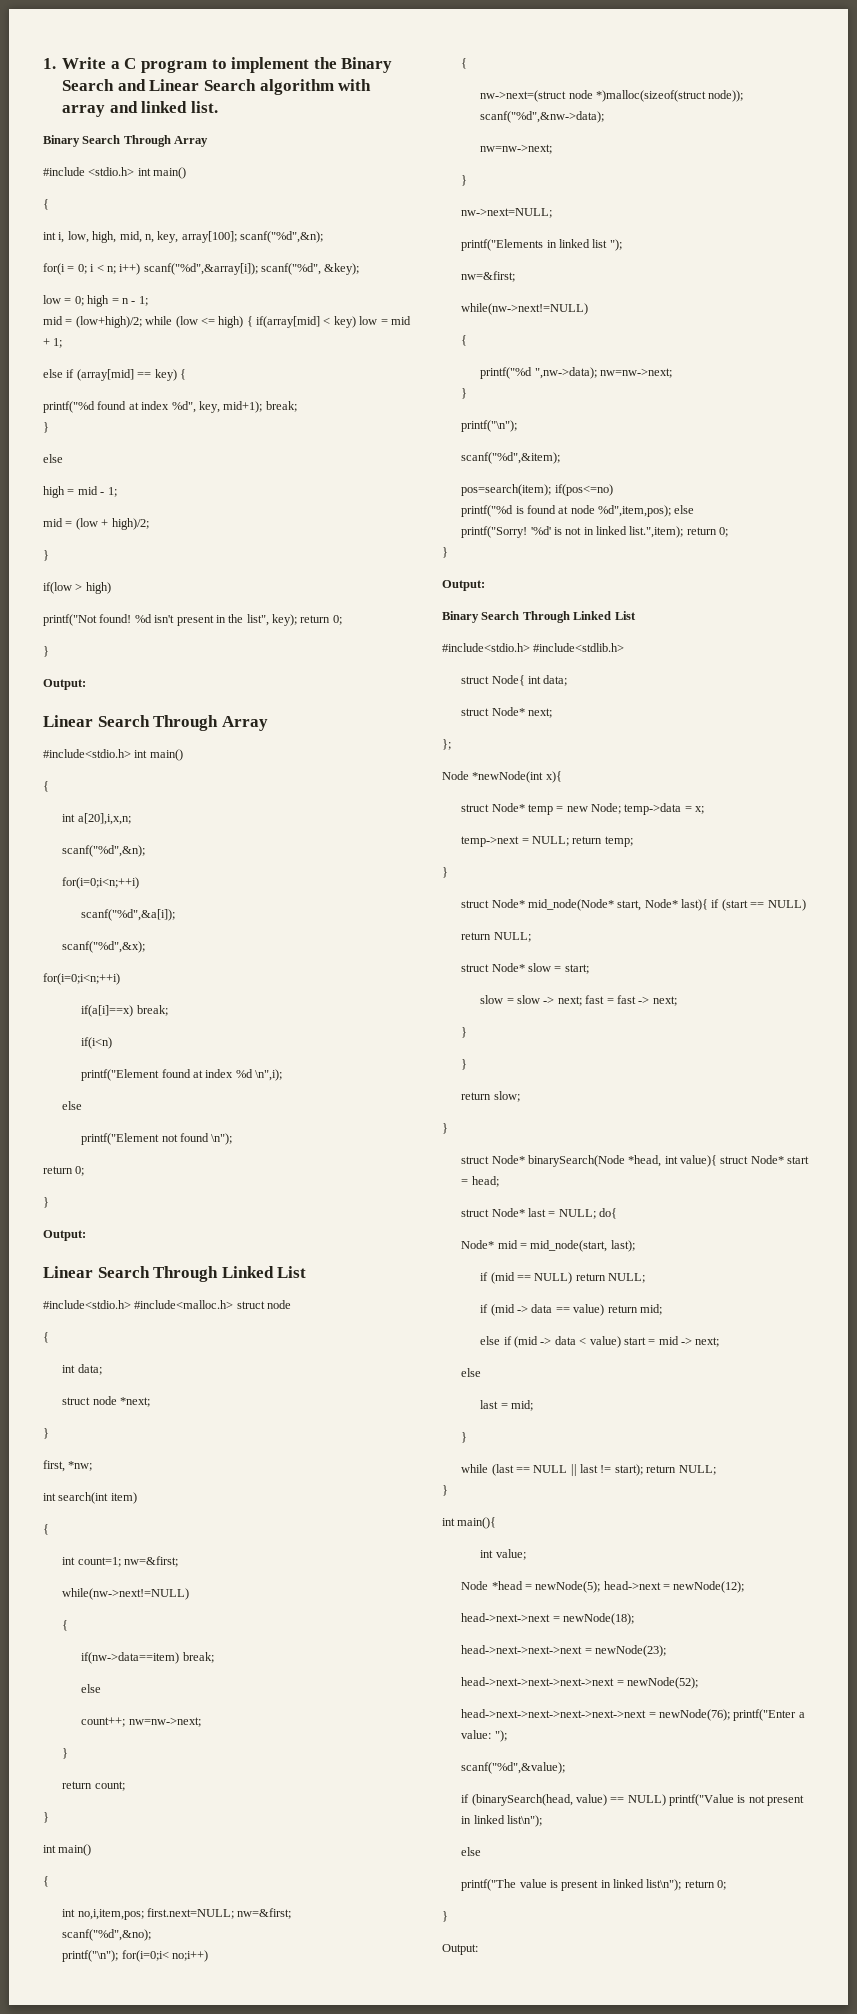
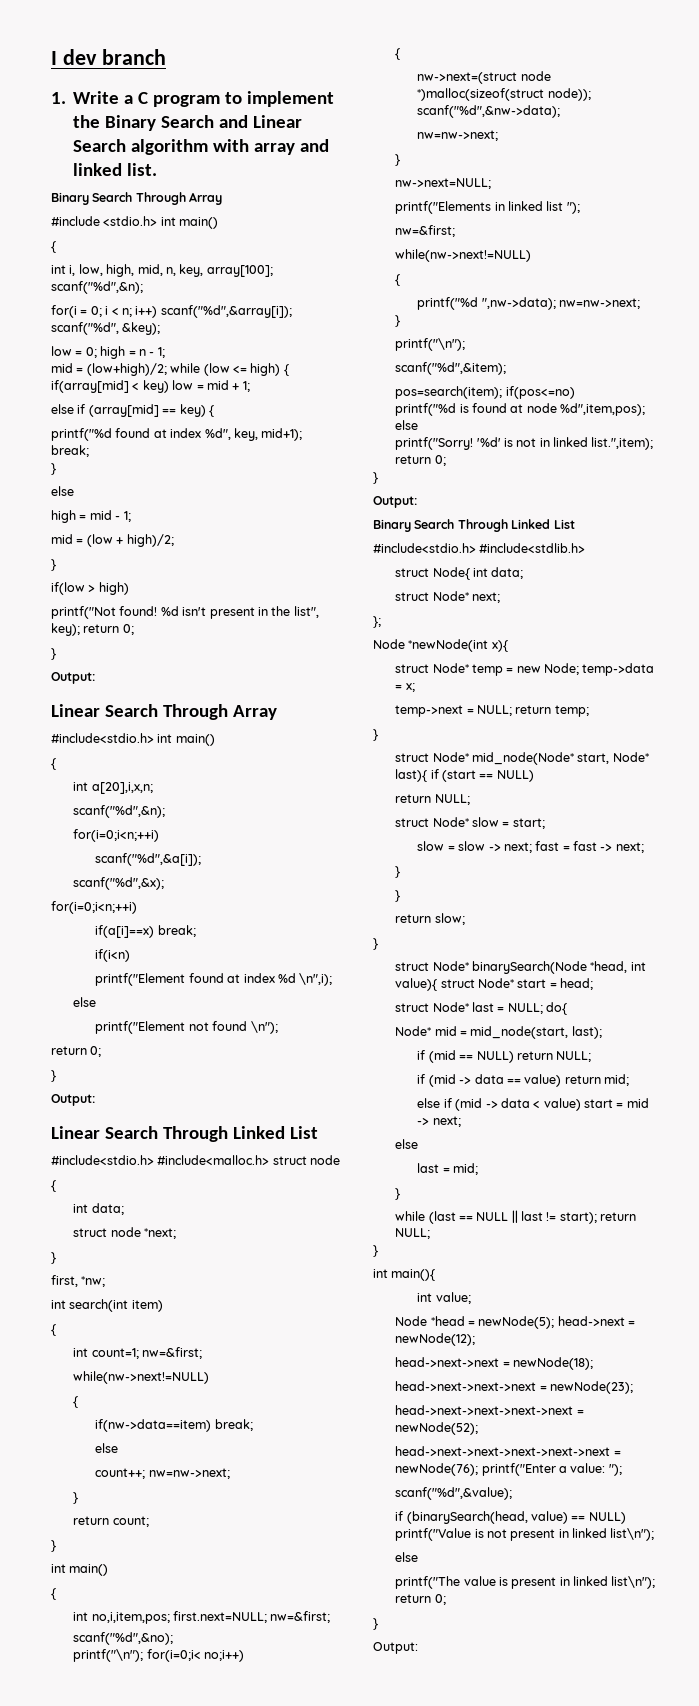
+ I dev branch

